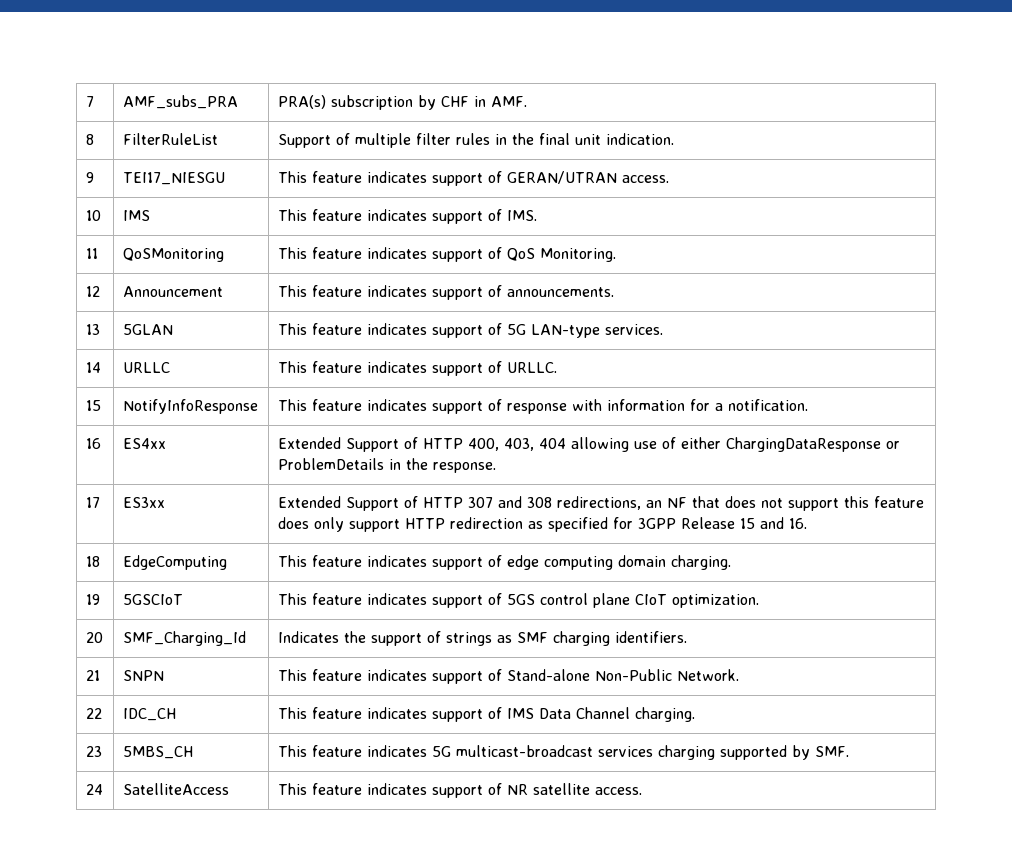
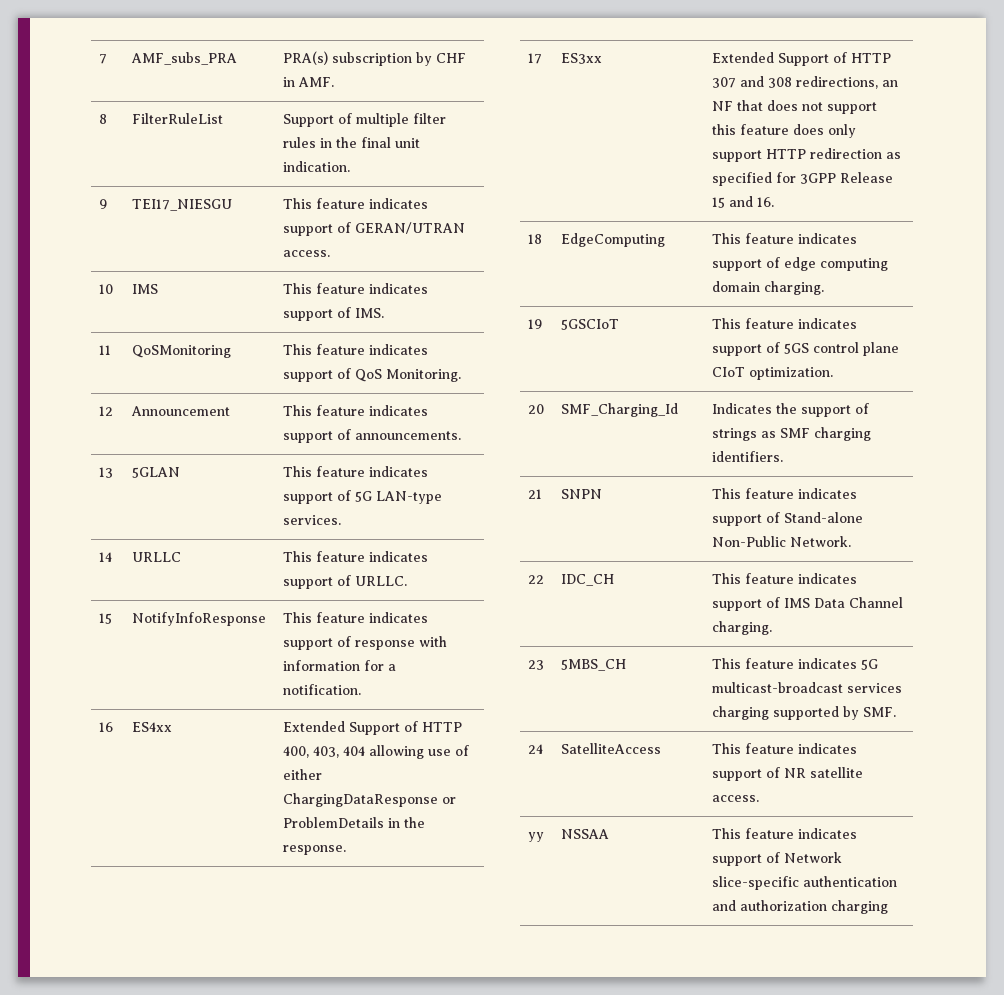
+ yy | NSSAA | This feature indicates support of Network slice-specific authentication and authorization charging

